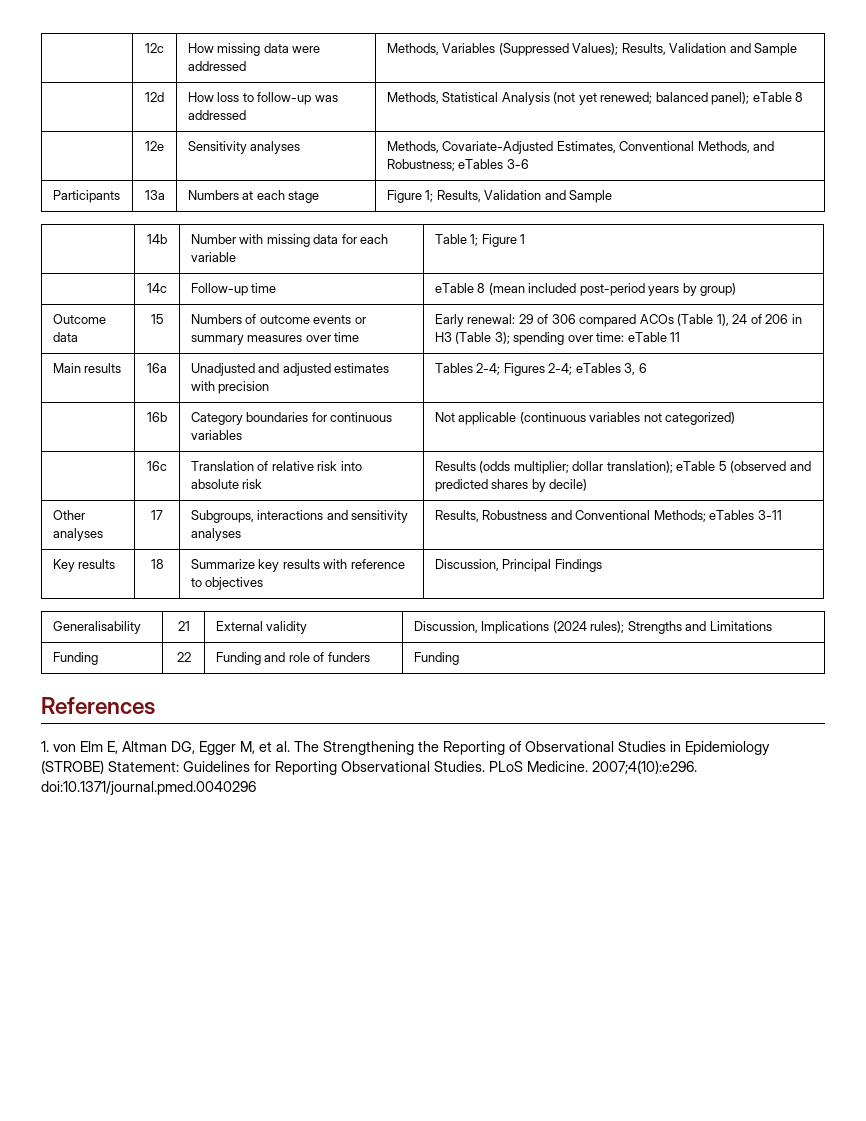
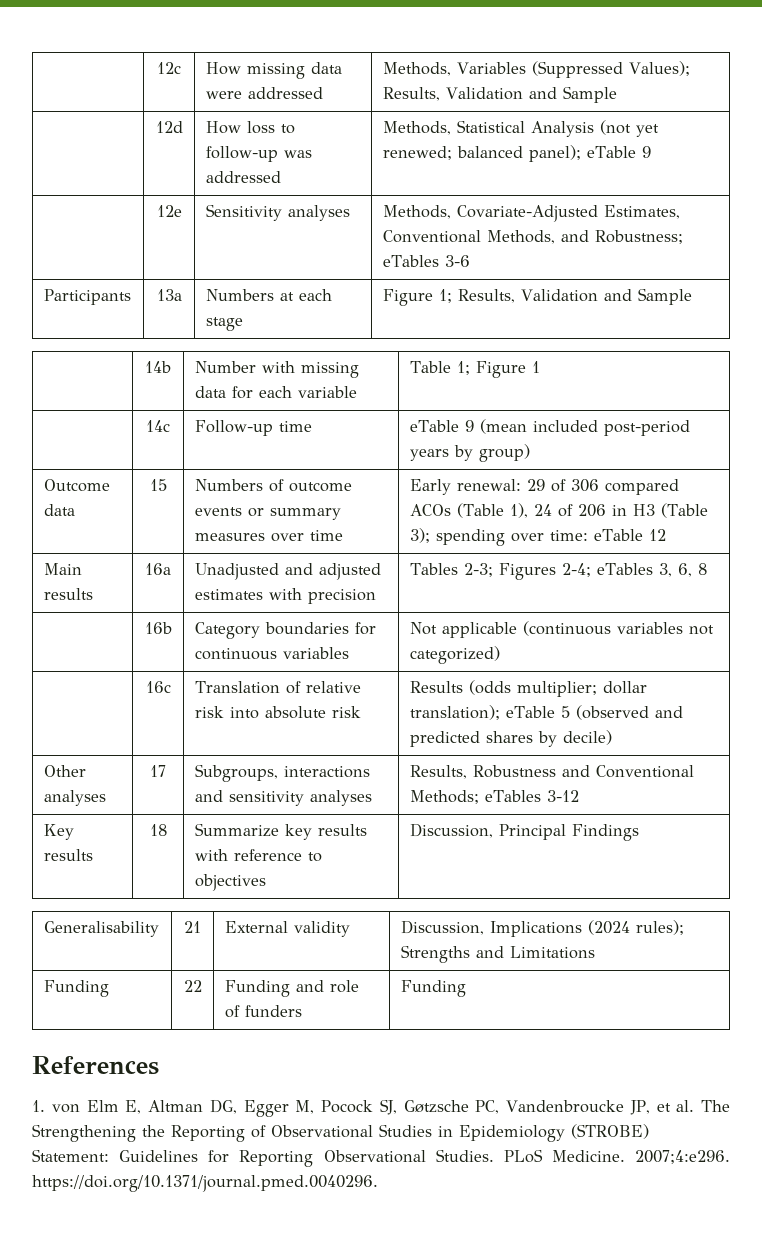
- | 12d | How loss to follow-up was addressed | Methods, Statistical Analysis (not yet renewed; balanced panel); eTable 8
+ | 12d | How loss to follow-up was addressed | Methods, Statistical Analysis (not yet renewed; balanced panel); eTable 9
- | 14c | Follow-up time | eTable 8 (mean included post-period years by group)
+ | 14c | Follow-up time | eTable 9 (mean included post-period years by group)
- Outcome data | 15 | Numbers of outcome events or summary measures over time | Early renewal: 29 of 306 compared ACOs (Table 1), 24 of 206 in H3 (Table 3); spending over time: eTable 11
+ Outcome data | 15 | Numbers of outcome events or summary measures over time | Early renewal: 29 of 306 compared ACOs (Table 1), 24 of 206 in H3 (Table 3); spending over time: eTable 12
- Main results | 16a | Unadjusted and adjusted estimates with precision | Tables 2-4; Figures 2-4; eTables 3, 6
+ Main results | 16a | Unadjusted and adjusted estimates with precision | Tables 2-3; Figures 2-4; eTables 3, 6, 8
- Other analyses | 17 | Subgroups, interactions and sensitivity analyses | Results, Robustness and Conventional Methods; eTables 3-11
+ Other analyses | 17 | Subgroups, interactions and sensitivity analyses | Results, Robustness and Conventional Methods; eTables 3-12
- 1. von Elm E, Altman DG, Egger M, et al. The Strengthening the Reporting of Observational Studies in Epidemiology (STROBE) Statement: Guidelines for Reporting Observational Studies.
+ 1. von Elm E, Altman DG, Egger M, Pocock SJ, Gøtzsche PC, Vandenbroucke JP, et al. The Strengthening the Reporting of Observational Studies in Epidemiology (STROBE) Statement: Guidelines for Reporting Observational Studies.
- 2007;4(10):e296. doi:10.1371/journal.pmed.0040296
+ 2007;4:e296. https://doi.org/10.1371/journal.pmed.0040296.

